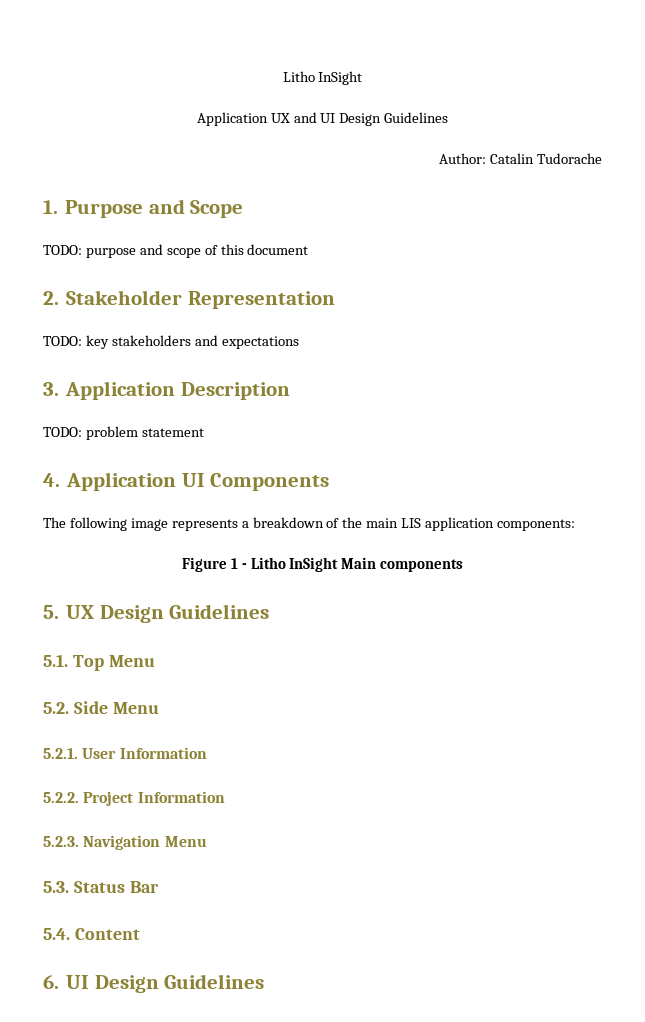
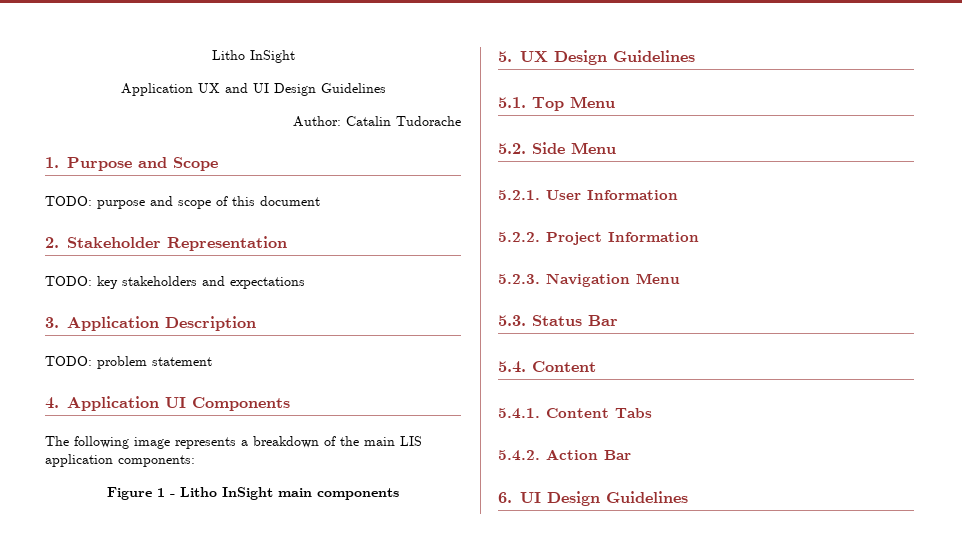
- Figure 1 - Litho InSight Main components
+ Figure 1 - Litho InSight main components
+ 5.4.1. Content Tabs
+ 5.4.2. Action Bar

